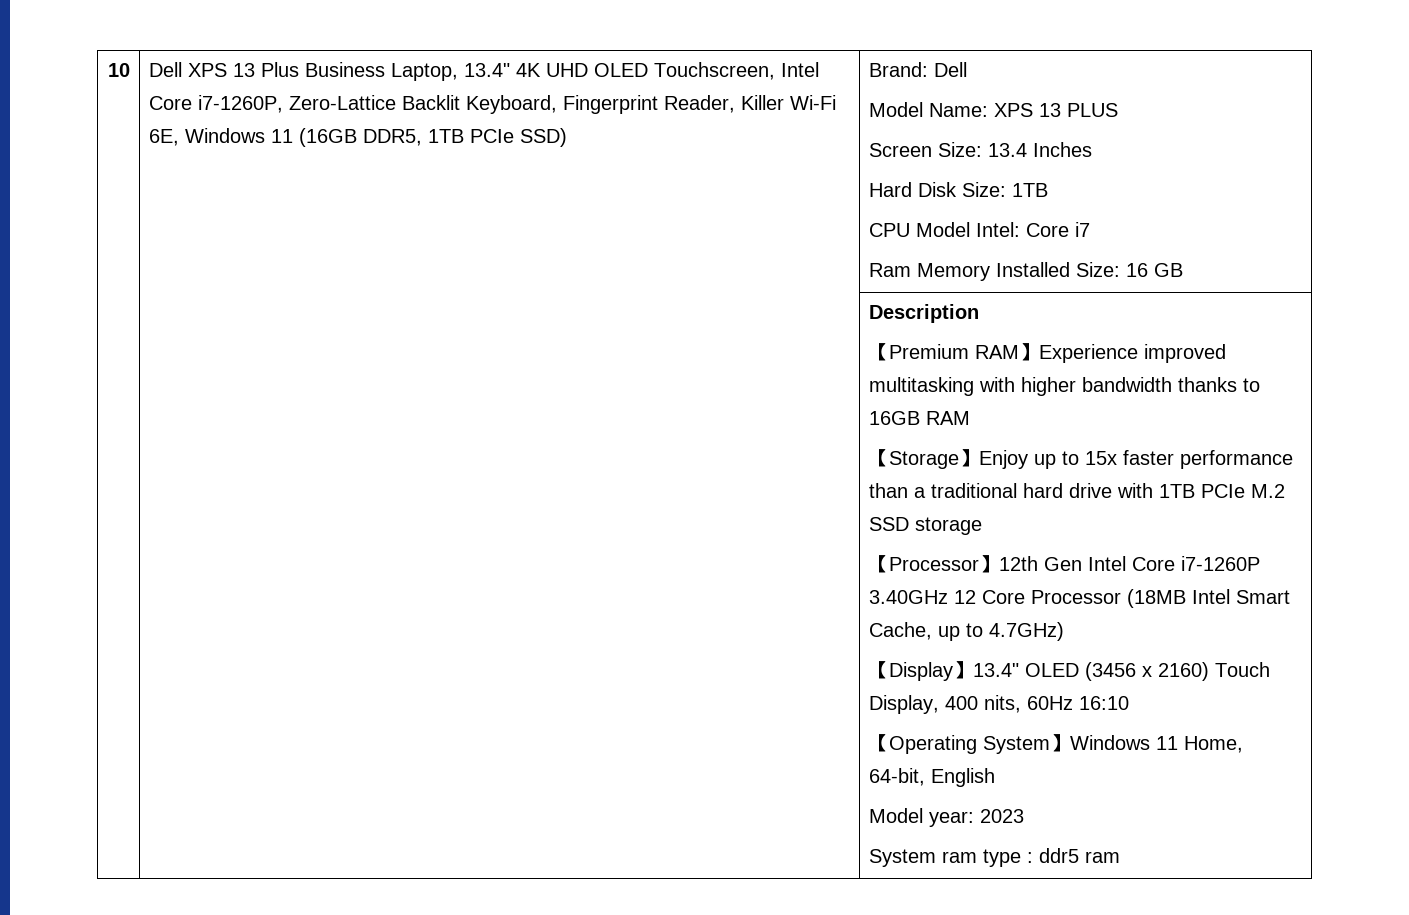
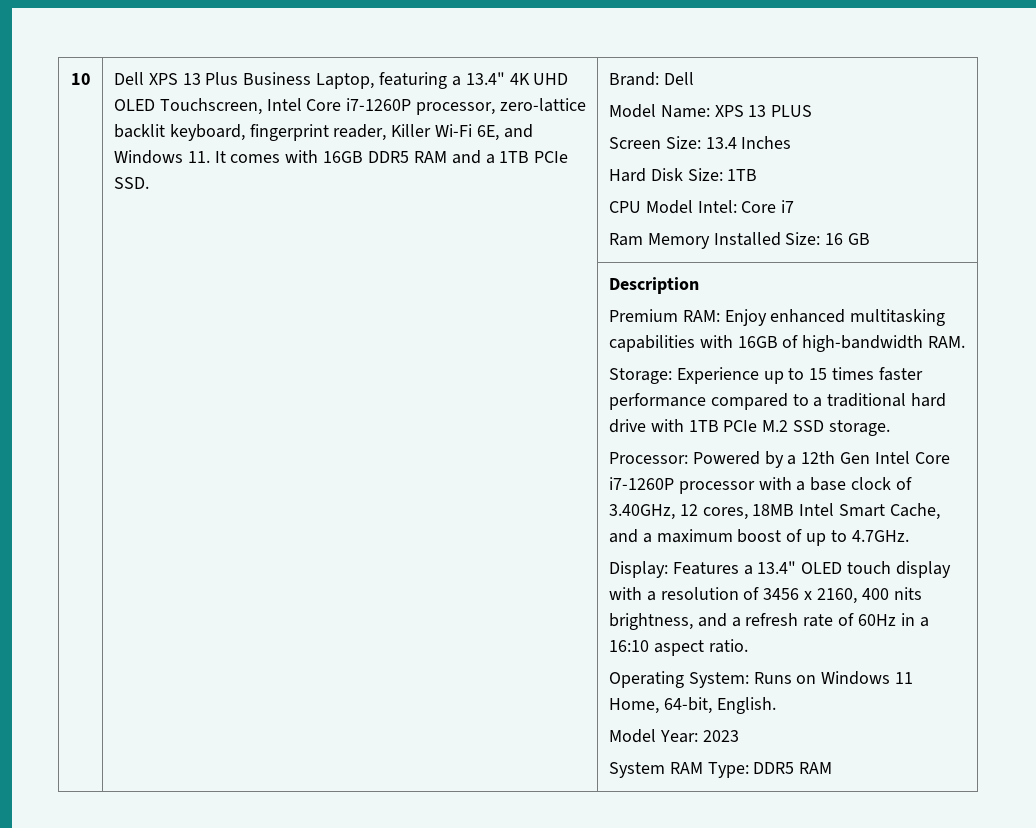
- Dell XPS 13 Plus Business Laptop, 13.4" 4K UHD OLED Touchscreen, Intel Core i7-1260P, Zero-Lattice Backlit Keyboard, Fingerprint Reader, Killer Wi-Fi 6E, Windows 11 (16GB DDR5, 1TB PCIe SSD)
+ Dell XPS 13 Plus Business Laptop, featuring a 13.4" 4K UHD OLED Touchscreen, Intel Core i7-1260P processor, zero-lattice backlit keyboard, fingerprint reader, Killer Wi-Fi 6E, and Windows 11. It comes with 16GB DDR5 RAM and a 1TB PCIe SSD.
- 【Premium RAM】Experience improved multitasking with higher bandwidth thanks to 16GB RAM
- 【Storage】Enjoy up to 15x faster performance than a traditional hard drive with 1TB PCIe M.2 SSD storage
- 【Processor】12th Gen Intel Core i7-1260P 3.40GHz 12 Core Processor (18MB Intel Smart Cache, up to 4.7GHz)
- 【Display】13.4" OLED (3456 x 2160) Touch Display, 400 nits, 60Hz 16:10
- 【Operating System】Windows 11 Home, 64-bit, English
- Model year: 2023
+ Premium RAM: Enjoy enhanced multitasking capabilities with 16GB of high-bandwidth RAM.
+ Storage: Experience up to 15 times faster performance compared to a traditional hard drive with 1TB PCIe M.2 SSD storage.
+ Processor: Powered by a 12th Gen Intel Core i7-1260P processor with a base clock of 3.40GHz, 12 cores, 18MB Intel Smart Cache, and a maximum boost of up to 4.7GHz.
+ Display: Features a 13.4" OLED touch display with a resolution of 3456 x 2160, 400 nits brightness, and a refresh rate of 60Hz in a 16:10 aspect ratio.
+ Operating System: Runs on Windows 11 Home, 64-bit, English.
+ Model Year: 2023
- System ram type : ddr5 ram
+ System RAM Type: DDR5 RAM

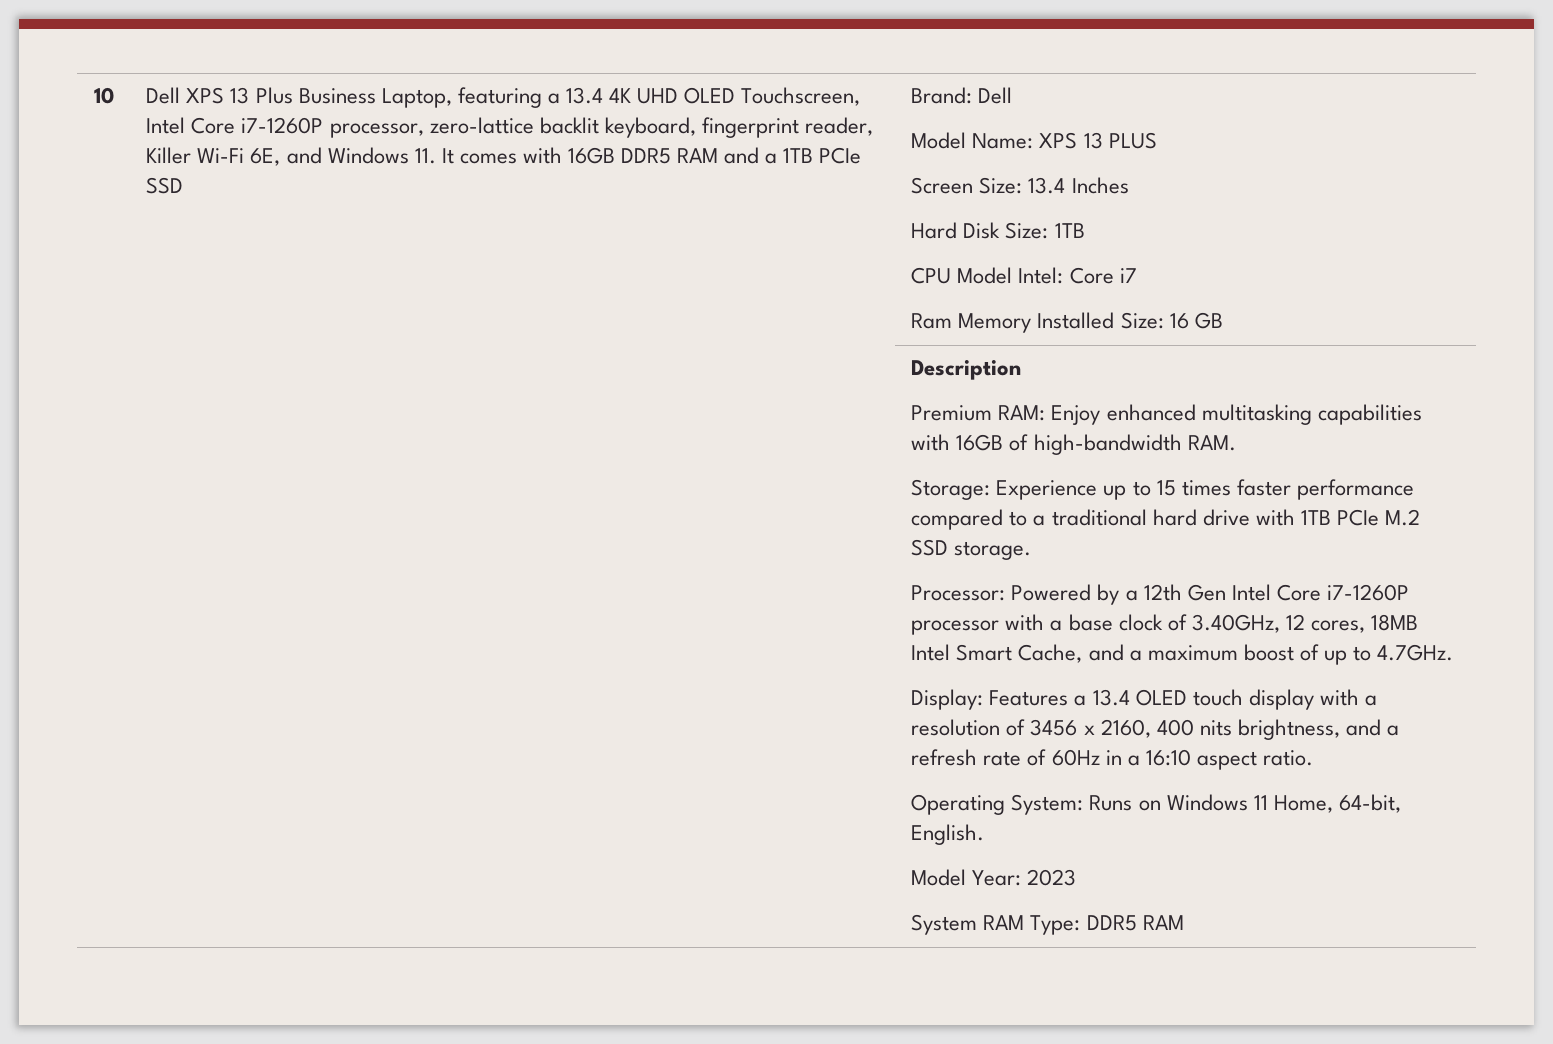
- Dell XPS 13 Plus Business Laptop, featuring a 13.4" 4K UHD OLED Touchscreen, Intel Core i7-1260P processor, zero-lattice backlit keyboard, fingerprint reader, Killer Wi-Fi 6E, and Windows 11. It comes with 16GB DDR5 RAM and a 1TB PCIe SSD.
+ Dell XPS 13 Plus Business Laptop, featuring a 13.4 4K UHD OLED Touchscreen, Intel Core i7-1260P processor, zero-lattice backlit keyboard, fingerprint reader, Killer Wi-Fi 6E, and Windows 11. It comes with 16GB DDR5 RAM and a 1TB PCIe SSD
- Display: Features a 13.4" OLED touch display with a resolution of 3456 x 2160, 400 nits brightness, and a refresh rate of 60Hz in a 16:10 aspect ratio.
+ Display: Features a 13.4 OLED touch display with a resolution of 3456 x 2160, 400 nits brightness, and a refresh rate of 60Hz in a 16:10 aspect ratio.

